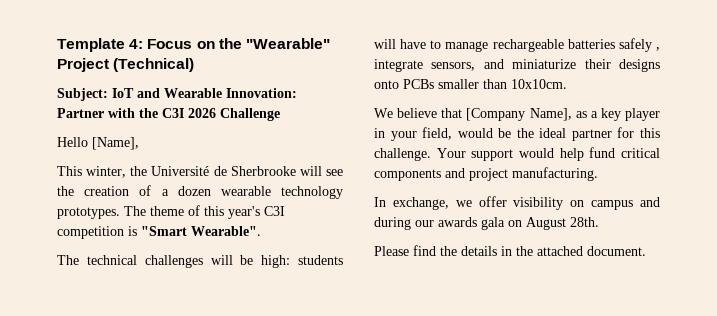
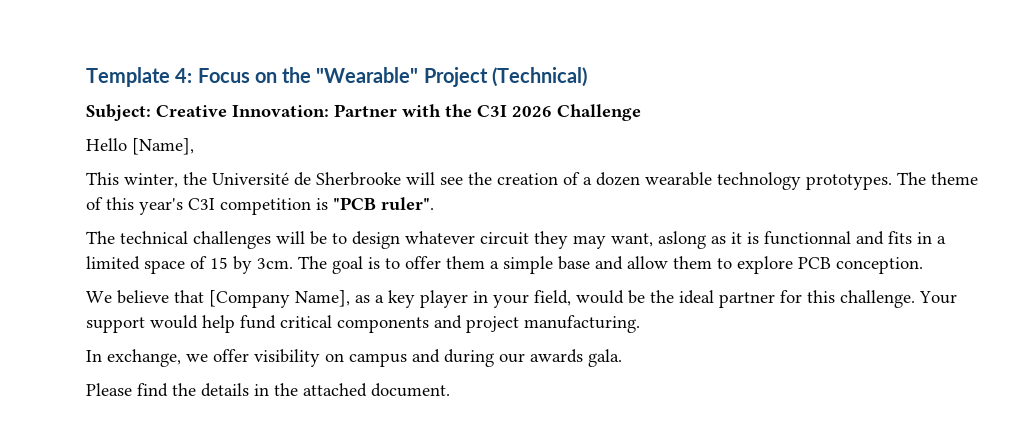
- Subject: IoT and Wearable Innovation: Partner with the C3I 2026 Challenge
+ Subject: Creative Innovation: Partner with the C3I 2026 Challenge
- The theme of this year's C3I competition is "Smart Wearable".
+ The theme of this year's C3I competition is "PCB ruler".
- The technical challenges will be high: students will have to manage rechargeable batteries safely , integrate sensors, and miniaturize their designs onto PCBs smaller than 10x10cm.
+ The technical challenges will be to design whatever circuit they may want, aslong as it is functionnal and fits in a limited space of 15 by 3cm. The goal is to offer them a simple base and allow them to explore PCB conception.
- In exchange, we offer visibility on campus and during our awards gala on August 28th.
+ In exchange, we offer visibility on campus and during our awards gala.

